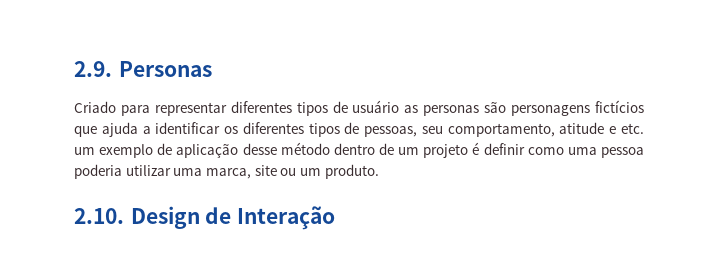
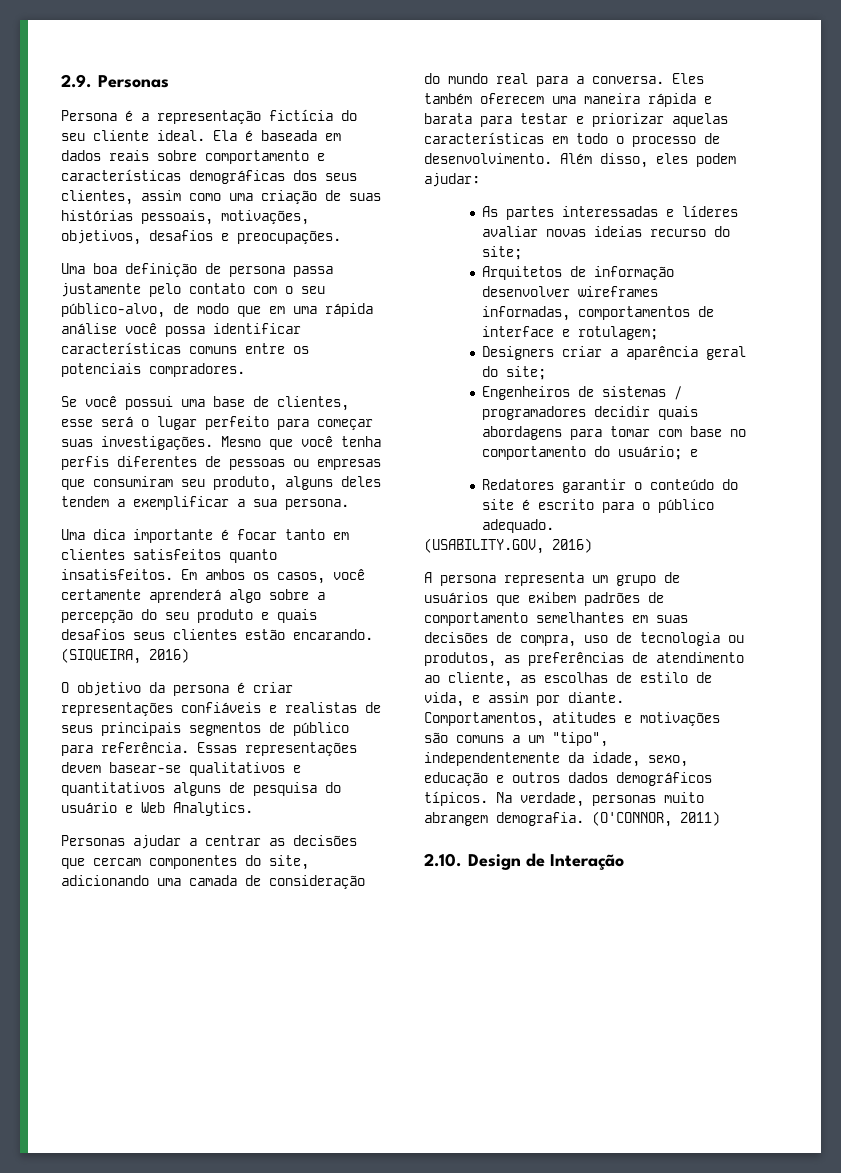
- Criado para representar diferentes tipos de usuário as personas são personagens fictícios que ajuda a identificar os diferentes tipos de pessoas, seu comportamento, atitude e etc. um exemplo de aplicação desse método dentro de um projeto é definir como uma pessoa poderia utilizar uma marca, site ou um produto.
+ Persona é a representação fictícia do seu cliente ideal. Ela é baseada em dados reais sobre comportamento e características demográficas dos seus clientes, assim como uma criação de suas histórias pessoais, motivações, objetivos, desafios e preocupações.
+ Uma boa definição de persona passa justamente pelo contato com o seu público-alvo, de modo que em uma rápida análise você possa identificar características comuns entre os potenciais compradores.
+ Se você possui uma base de clientes, esse será o lugar perfeito para começar suas investigações. Mesmo que você tenha perfis diferentes de pessoas ou empresas que consumiram seu produto, alguns deles tendem a exemplificar a sua persona.
+ Uma dica importante é focar tanto em clientes satisfeitos quanto insatisfeitos. Em ambos os casos, você certamente aprenderá algo sobre a percepção do seu produto e quais desafios seus clientes estão encarando. (SIQUEIRA, 2016)
+ O objetivo da persona é criar representações confiáveis e realistas de seus principais segmentos de público para referência. Essas representações devem basear-se qualitativos e quantitativos alguns de pesquisa do usuário e Web Analytics.
+ Personas ajudar a centrar as decisões que cercam componentes do site, adicionando uma camada de consideração do mundo real para a conversa. Eles também oferecem uma maneira rápida e barata para testar e priorizar aquelas características em todo o processo de desenvolvimento. Além disso, eles podem ajudar:
+ As partes interessadas e líderes avaliar novas ideias recurso do site;
+ Arquitetos de informação desenvolver wireframes informadas, comportamentos de interface e rotulagem;
+ Designers criar a aparência geral do site;
+ Engenheiros de sistemas / programadores decidir quais abordagens para tomar com base no comportamento do usuário; e
+ Redatores garantir o conteúdo do site é escrito para o público adequado.
+ (USABILITY.GOV, 2016)
+ A persona representa um grupo de usuários que exibem padrões de comportamento semelhantes em suas decisões de compra, uso de tecnologia ou produtos, as preferências de atendimento ao cliente, as escolhas de estilo de vida, e assim por diante. Comportamentos, atitudes e motivações são comuns a um "tipo", independentemente da idade, sexo, educação e outros dados demográficos típicos. Na verdade, personas muito abrangem demografia. (O'CONNOR, 2011)

